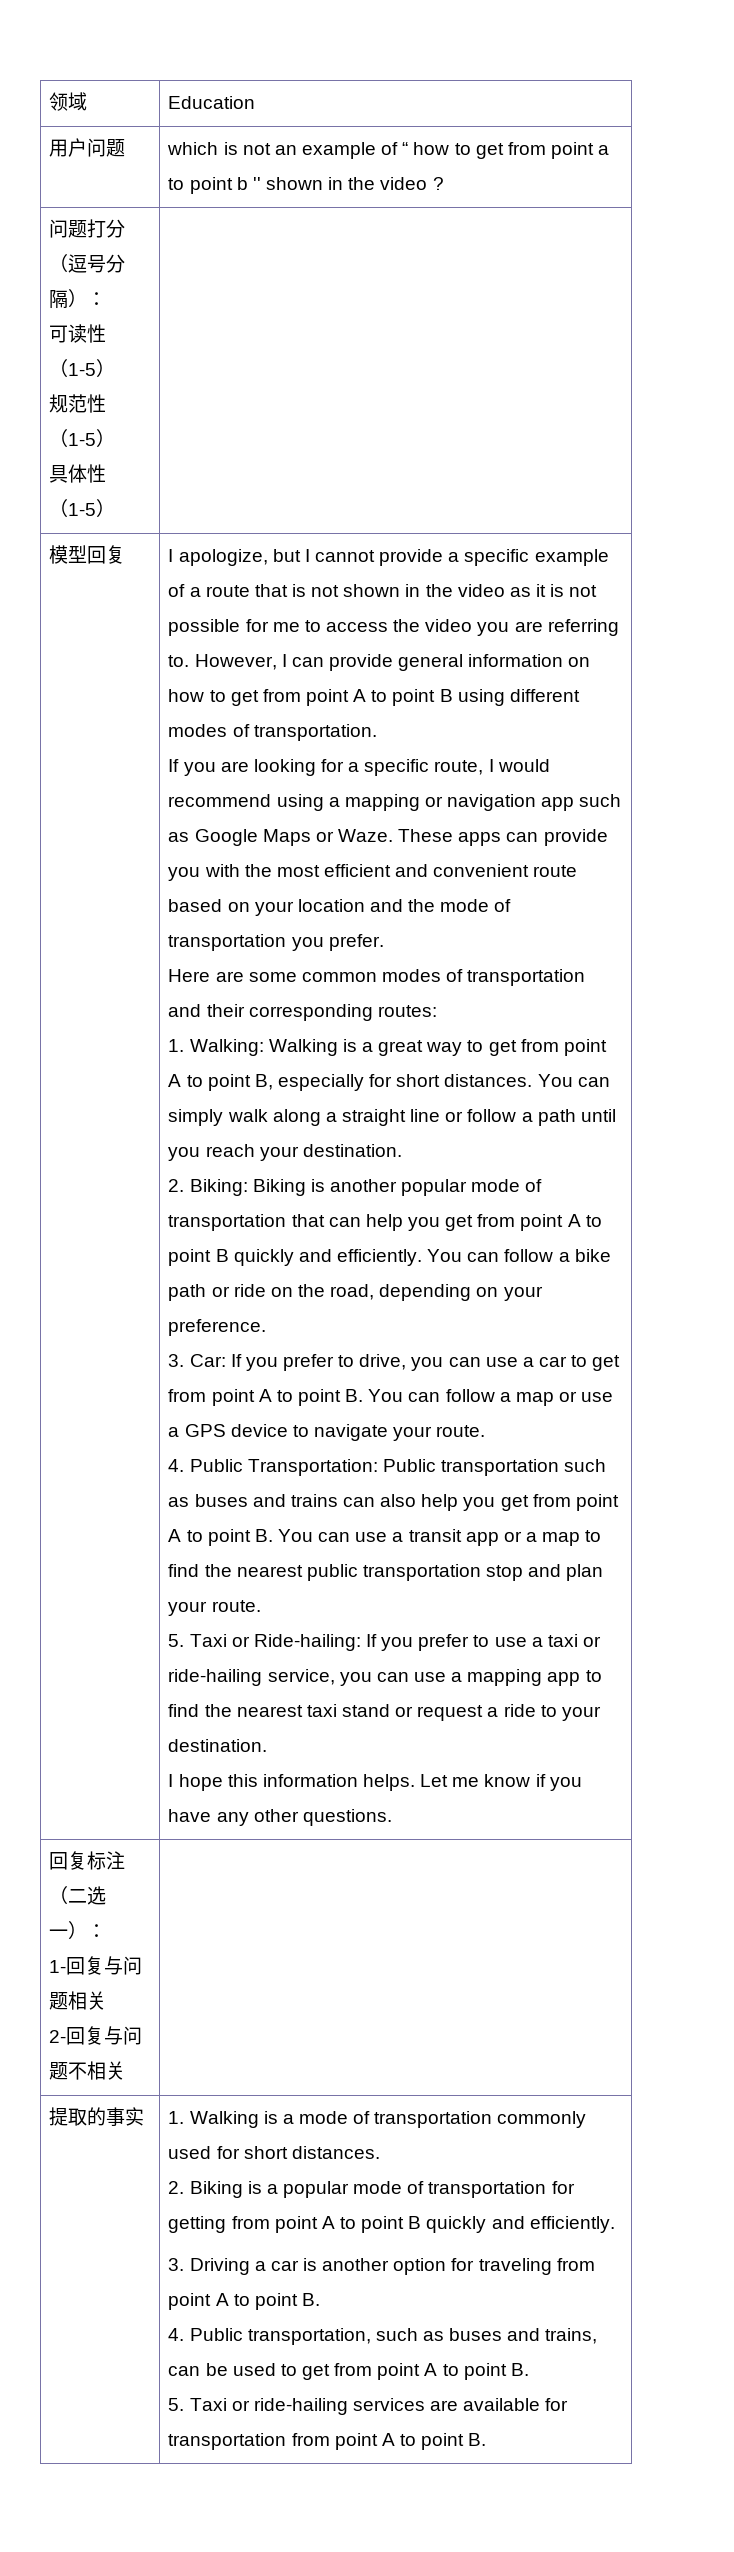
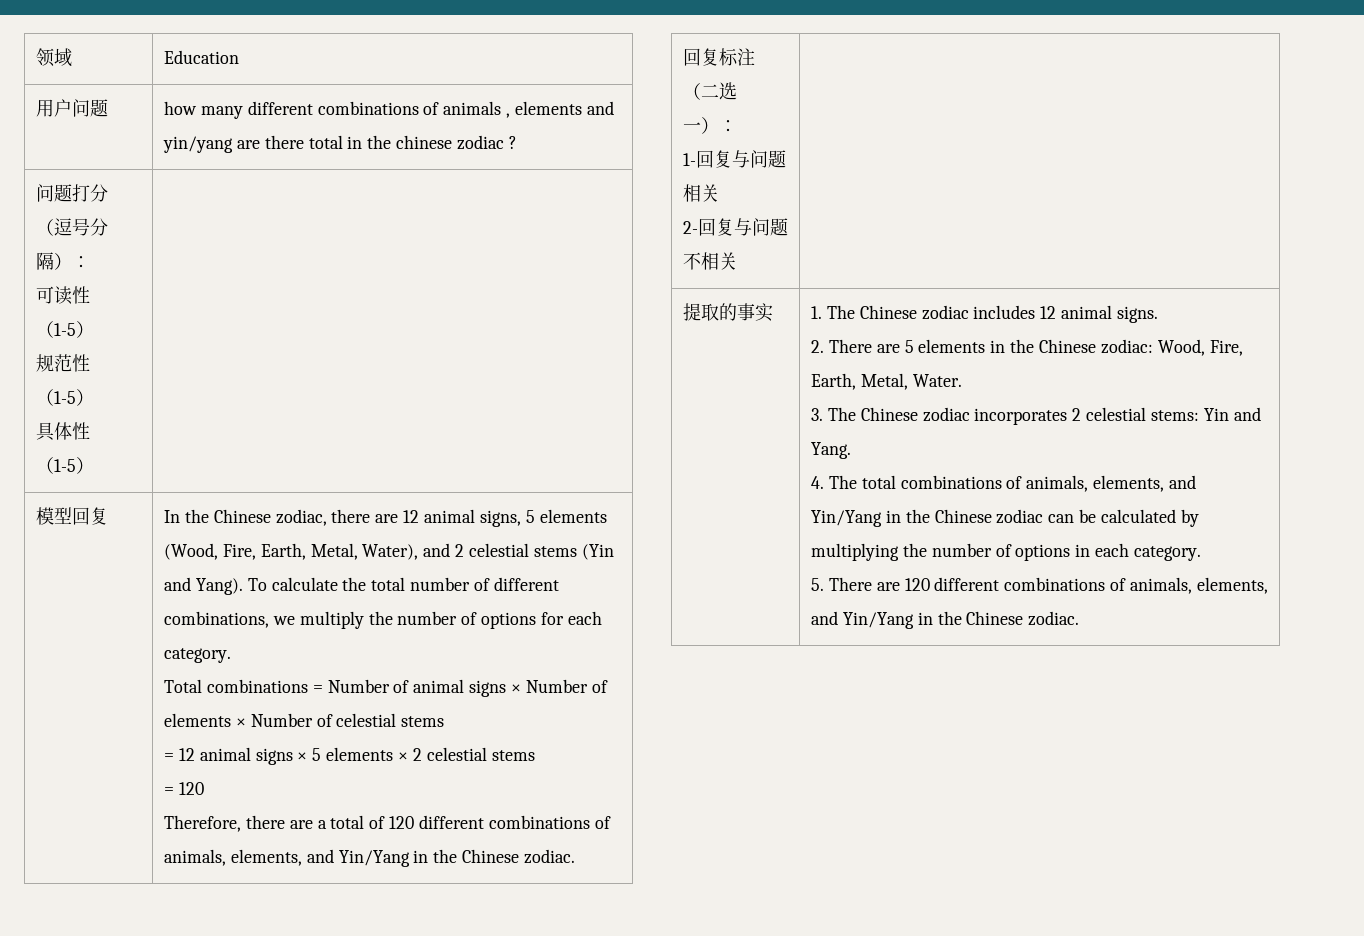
- 用户问题 | which is not an example of “ how to get from point a to point b '' shown in the video ?
+ 用户问题 | how many different combinations of animals , elements and yin/yang are there total in the chinese zodiac ?
- I apologize, but I cannot provide a specific example of a route that is not shown in the video as it is not possible for me to access the video you are referring to. However, I can provide general information on how to get from point A to point B using different modes of transportation.
- If you are looking for a specific route, I would recommend using a mapping or navigation app such as Google Maps or Waze. These apps can provide you with the most efficient and convenient route based on your location and the mode of transportation you prefer.
- Here are some common modes of transportation and their corresponding routes:
- 1. Walking: Walking is a great way to get from point A to point B, especially for short distances. You can simply walk along a straight line or follow a path until you reach your destination.
- 2. Biking: Biking is another popular mode of transportation that can help you get from point A to point B quickly and efficiently. You can follow a bike path or ride on the road, depending on your preference.
- 3. Car: If you prefer to drive, you can use a car to get from point A to point B. You can follow a map or use a GPS device to navigate your route.
- 4. Public Transportation: Public transportation such as buses and trains can also help you get from point A to point B. You can use a transit app or a map to find the nearest public transportation stop and plan your route.
- 5. Taxi or Ride-hailing: If you prefer to use a taxi or ride-hailing service, you can use a mapping app to find the nearest taxi stand or request a ride to your destination.
- I hope this information helps. Let me know if you have any other questions.
+ In the Chinese zodiac, there are 12 animal signs, 5 elements (Wood, Fire, Earth, Metal, Water), and 2 celestial stems (Yin and Yang). To calculate the total number of different combinations, we multiply the number of options for each category.
+ Total combinations = Number of animal signs × Number of elements × Number of celestial stems
+ = 12 animal signs × 5 elements × 2 celestial stems
+ = 120
+ Therefore, there are a total of 120 different combinations of animals, elements, and Yin/Yang in the Chinese zodiac.
- 1. Walking is a mode of transportation commonly used for short distances.
- 2. Biking is a popular mode of transportation for getting from point A to point B quickly and efficiently.
- 3. Driving a car is another option for traveling from point A to point B.
- 4. Public transportation, such as buses and trains, can be used to get from point A to point B.
- 5. Taxi or ride-hailing services are available for transportation from point A to point B.
+ 1. The Chinese zodiac includes 12 animal signs.
+ 2. There are 5 elements in the Chinese zodiac: Wood, Fire, Earth, Metal, Water.
+ 3. The Chinese zodiac incorporates 2 celestial stems: Yin and Yang.
+ 4. The total combinations of animals, elements, and Yin/Yang in the Chinese zodiac can be calculated by multiplying the number of options in each category.
+ 5. There are 120 different combinations of animals, elements, and Yin/Yang in the Chinese zodiac.

